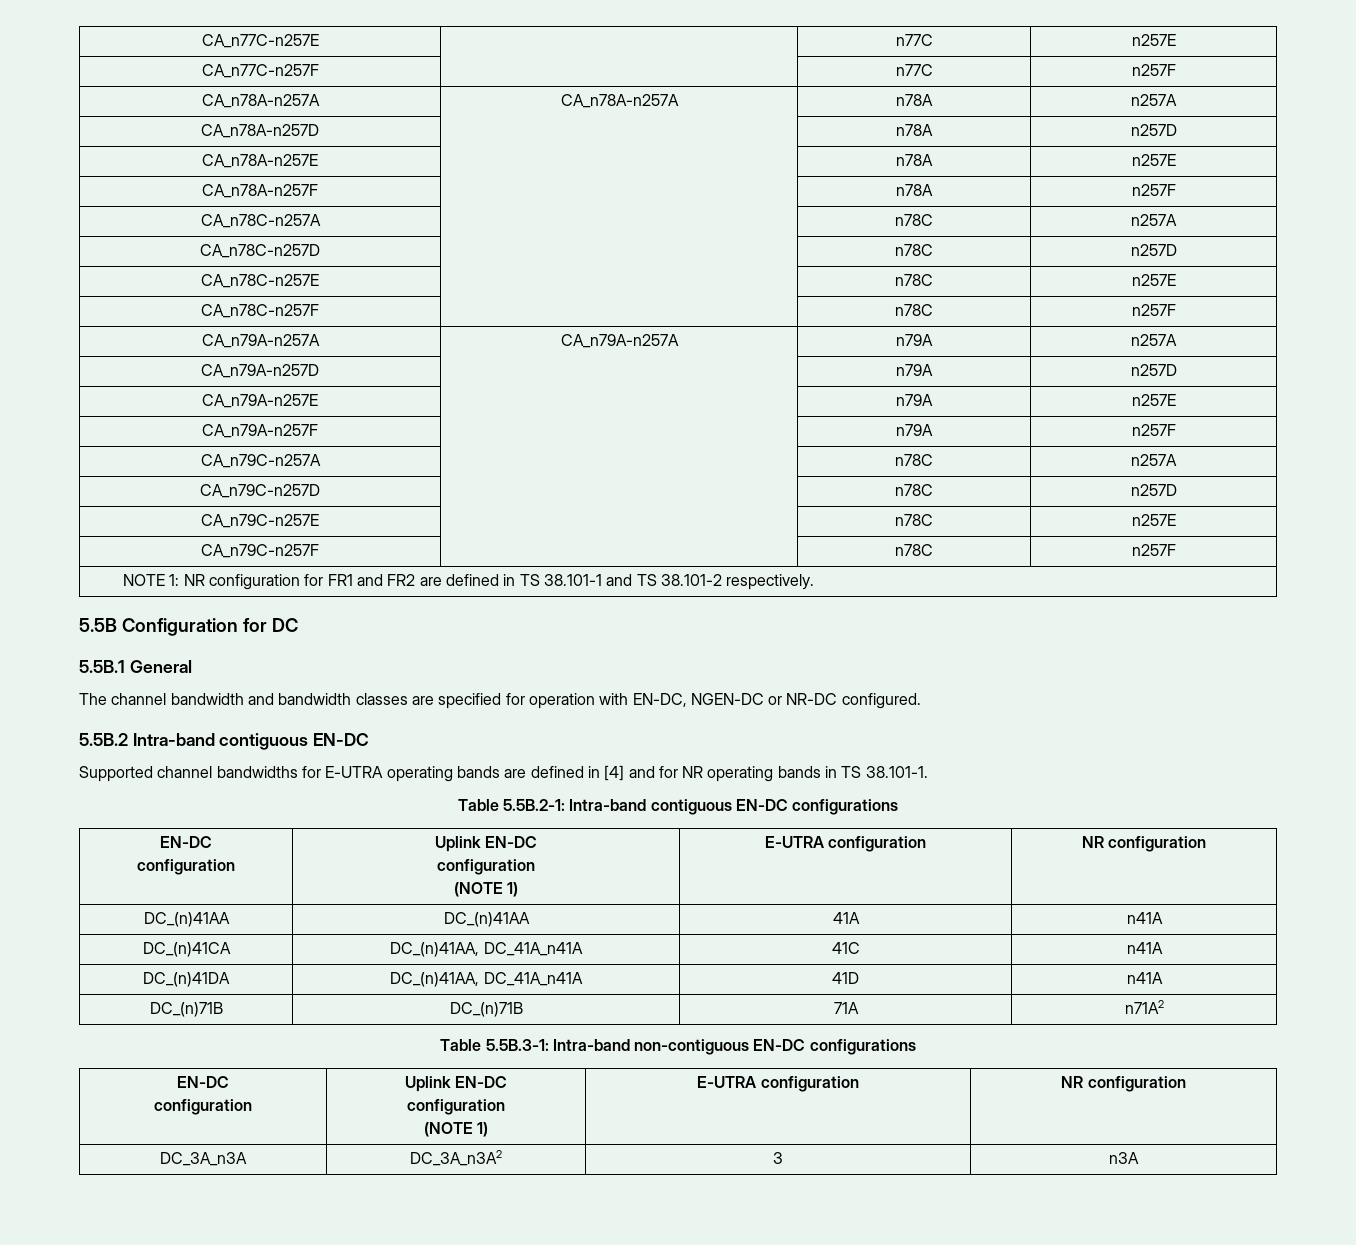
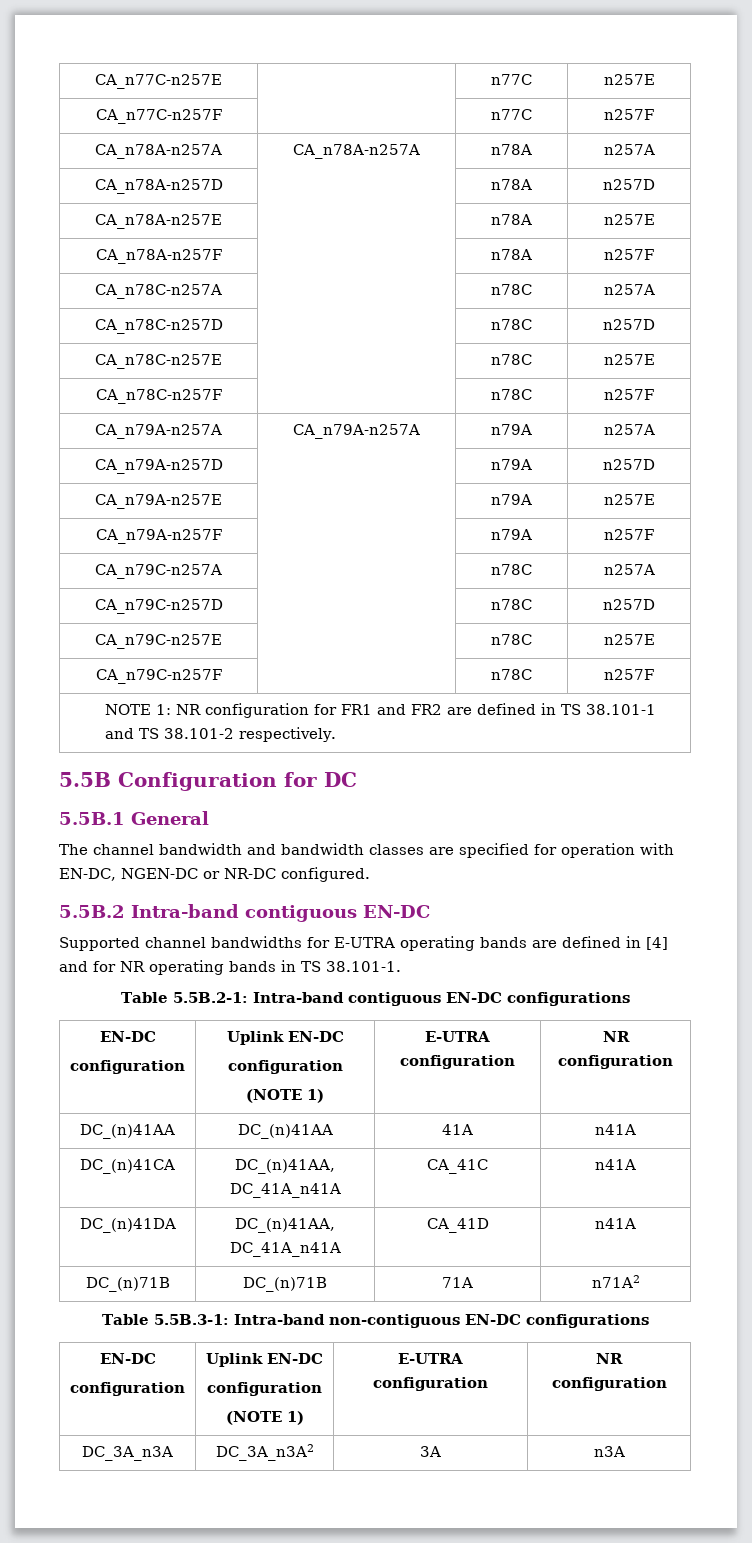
- DC_(n)41CA | DC_(n)41AA, DC_41A_n41A | 41C | n41A
+ DC_(n)41CA | DC_(n)41AA, DC_41A_n41A | CA_41C | n41A
- DC_(n)41DA | DC_(n)41AA, DC_41A_n41A | 41D | n41A
+ DC_(n)41DA | DC_(n)41AA, DC_41A_n41A | CA_41D | n41A
- DC_3A_n3A | DC_3A_n3A2 | 3 | n3A
+ DC_3A_n3A | DC_3A_n3A2 | 3A | n3A

